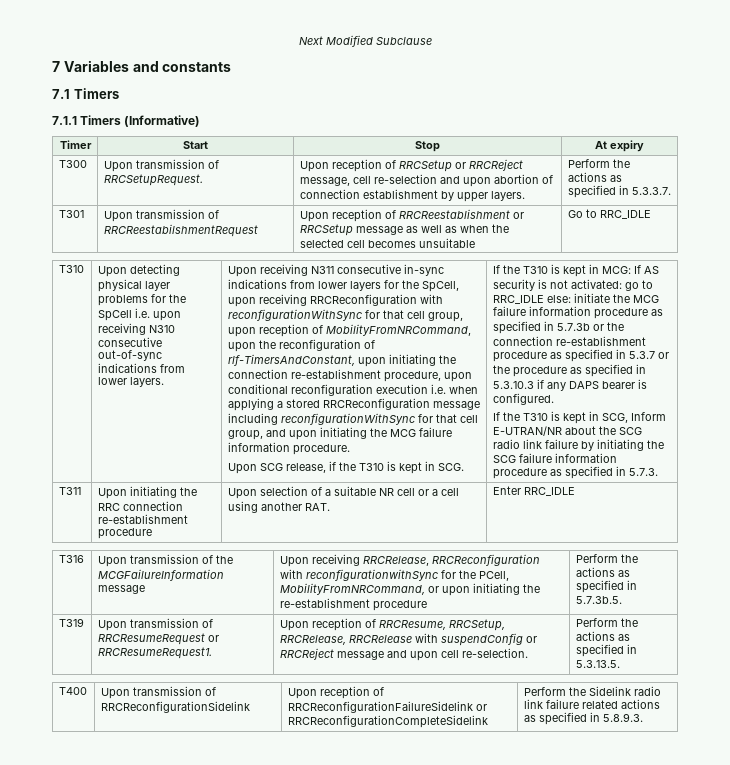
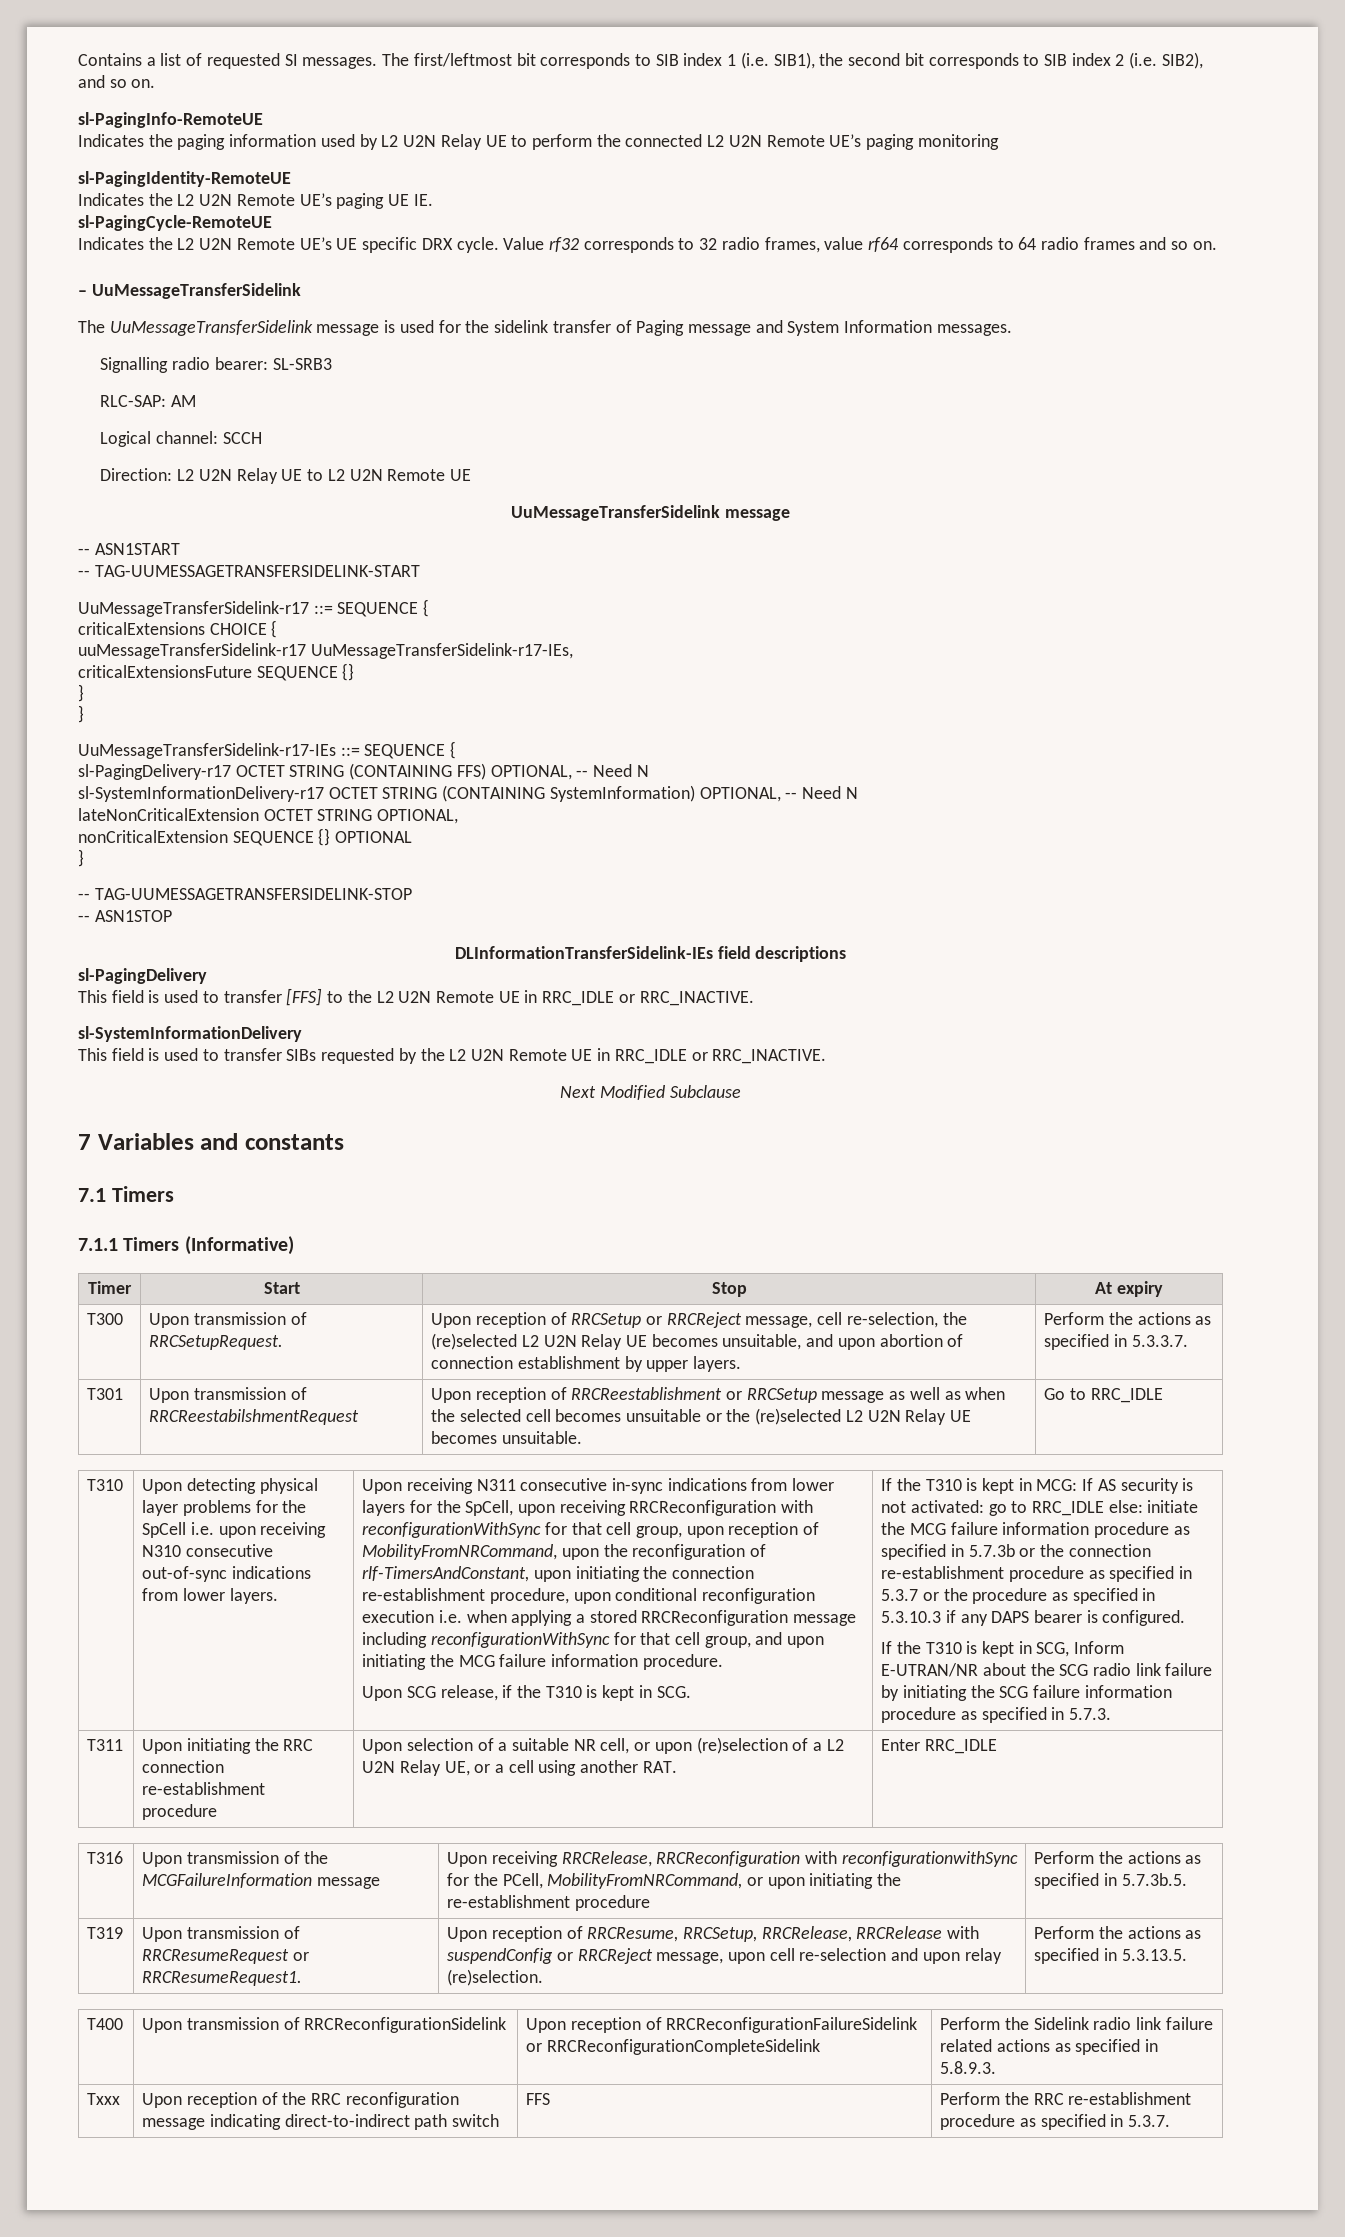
+ Contains a list of requested SI messages. The first/leftmost bit corresponds to SIB index 1 (i.e. SIB1), the second bit corresponds to SIB index 2 (i.e. SIB2), and so on.
+ sl-PagingInfo-RemoteUE
+ Indicates the paging information used by L2 U2N Relay UE to perform the connected L2 U2N Remote UE’s paging monitoring
+ sl-PagingIdentity-RemoteUE
+ Indicates the L2 U2N Remote UE’s paging UE IE.
+ sl-PagingCycle-RemoteUE
+ Indicates the L2 U2N Remote UE’s UE specific DRX cycle. Value rf32 corresponds to 32 radio frames, value rf64 corresponds to 64 radio frames and so on.
+ – UuMessageTransferSidelink
+ The UuMessageTransferSidelink message is used for the sidelink transfer of Paging message and System Information messages.
+ Signalling radio bearer: SL-SRB3
+ RLC-SAP: AM
+ Logical channel: SCCH
+ Direction: L2 U2N Relay UE to L2 U2N Remote UE
+ UuMessageTransferSidelink message
+ -- ASN1START
+ -- TAG-UUMESSAGETRANSFERSIDELINK-START
+ UuMessageTransferSidelink-r17 ::= SEQUENCE {
+ criticalExtensions CHOICE {
+ uuMessageTransferSidelink-r17 UuMessageTransferSidelink-r17-IEs,
+ criticalExtensionsFuture SEQUENCE {}
+ }
+ }
+ UuMessageTransferSidelink-r17-IEs ::= SEQUENCE {
+ sl-PagingDelivery-r17 OCTET STRING (CONTAINING FFS) OPTIONAL, -- Need N
+ sl-SystemInformationDelivery-r17 OCTET STRING (CONTAINING SystemInformation) OPTIONAL, -- Need N
+ lateNonCriticalExtension OCTET STRING OPTIONAL,
+ nonCriticalExtension SEQUENCE {} OPTIONAL
+ }
+ -- TAG-UUMESSAGETRANSFERSIDELINK-STOP
+ -- ASN1STOP
+ DLInformationTransferSidelink-IEs field descriptions
+ sl-PagingDelivery
+ This field is used to transfer [FFS] to the L2 U2N Remote UE in RRC_IDLE or RRC_INACTIVE.
+ sl-SystemInformationDelivery
+ This field is used to transfer SIBs requested by the L2 U2N Remote UE in RRC_IDLE or RRC_INACTIVE.
- T300 | Upon transmission of RRCSetupRequest. | Upon reception of RRCSetup or RRCReject message, cell re-selection and upon abortion of connection establishment by upper layers. | Perform the actions as specified in 5.3.3.7.
+ T300 | Upon transmission of RRCSetupRequest. | Upon reception of RRCSetup or RRCReject message, cell re-selection, the (re)selected L2 U2N Relay UE becomes unsuitable, and upon abortion of connection establishment by upper layers. | Perform the actions as specified in 5.3.3.7.
- T301 | Upon transmission of RRCReestabilshmentRequest | Upon reception of RRCReestablishment or RRCSetup message as well as when the selected cell becomes unsuitable | Go to RRC_IDLE
+ T301 | Upon transmission of RRCReestabilshmentRequest | Upon reception of RRCReestablishment or RRCSetup message as well as when the selected cell becomes unsuitable or the (re)selected L2 U2N Relay UE becomes unsuitable. | Go to RRC_IDLE
- T311 | Upon initiating the RRC connection re-establishment procedure | Upon selection of a suitable NR cell or a cell using another RAT. | Enter RRC_IDLE
+ T311 | Upon initiating the RRC connection re-establishment procedure | Upon selection of a suitable NR cell, or upon (re)selection of a L2 U2N Relay UE, or a cell using another RAT. | Enter RRC_IDLE
- T319 | Upon transmission of RRCResumeRequest or RRCResumeRequest1. | Upon reception of RRCResume, RRCSetup, RRCRelease, RRCRelease with suspendConfig or RRCReject message and upon cell re-selection. | Perform the actions as specified in 5.3.13.5.
+ T319 | Upon transmission of RRCResumeRequest or RRCResumeRequest1. | Upon reception of RRCResume, RRCSetup, RRCRelease, RRCRelease with suspendConfig or RRCReject message, upon cell re-selection and upon relay (re)selection. | Perform the actions as specified in 5.3.13.5.
+ Txxx | Upon reception of the RRC reconfiguration message indicating direct-to-indirect path switch | FFS | Perform the RRC re-establishment procedure as specified in 5.3.7.

